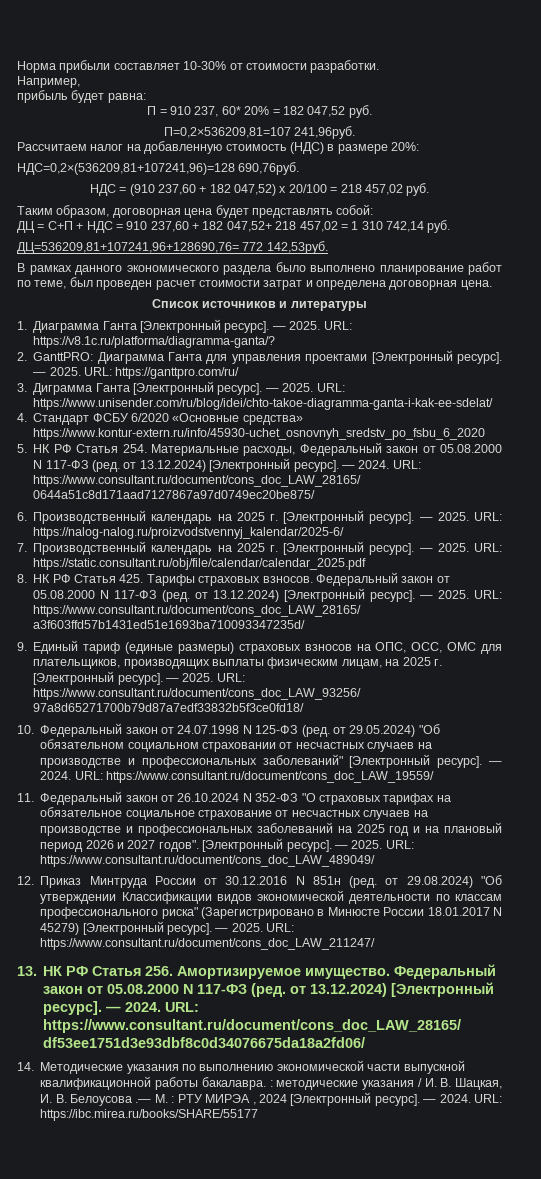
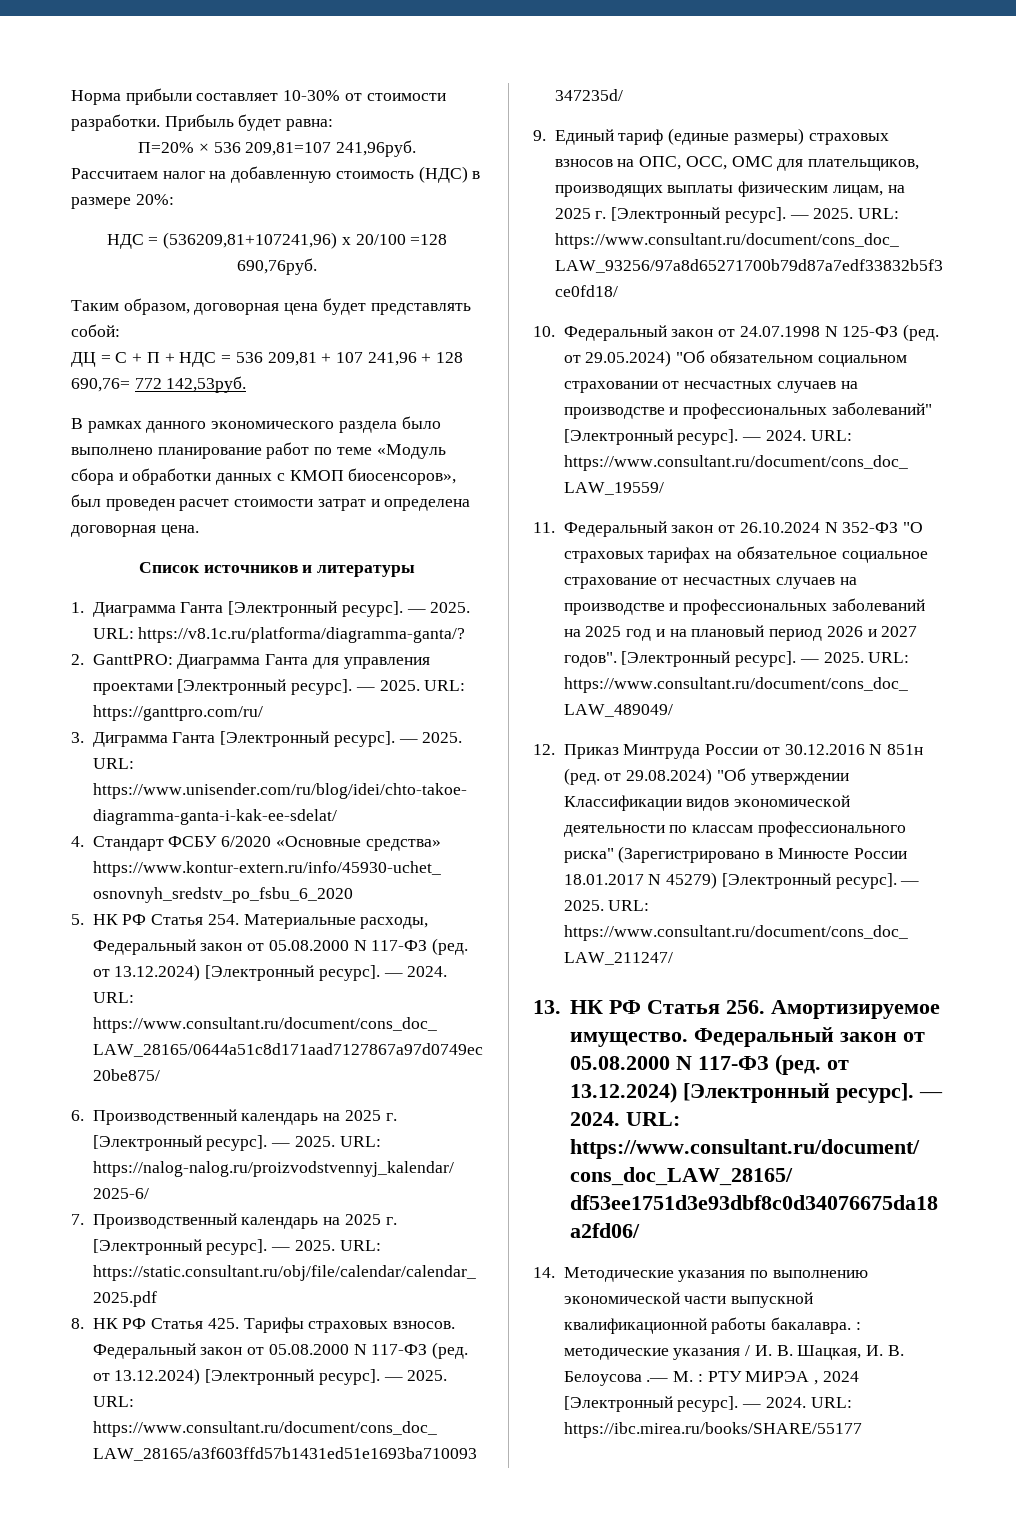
- Норма прибыли составляет 10-30% от стоимости разработки.
- Например,
- прибыль будет равна:
+ Норма прибыли составляет 10-30% от стоимости разработки. Прибыль будет равна:
- П = 910 237, 60* 20% = 182 047,52 руб.
- П=0,2×536209,81=107 241,96руб.
+ П=20% × 536 209,81=107 241,96руб.
- НДС=0,2×(536209,81+107241,96)=128 690,76руб.
- НДС = (910 237,60 + 182 047,52) х 20/100 = 218 457,02 руб.
+ НДС = (536209,81+107241,96) х 20/100 =128 690,76руб.
- ДЦ = С+П + НДС = 910 237,60 + 182 047,52+ 218 457,02 = 1 310 742,14 руб.
- ДЦ=536209,81+107241,96+128690,76= 772 142,53руб.
+ ДЦ = С + П + НДС = 536 209,81 + 107 241,96 + 128 690,76= 772 142,53руб.
- В рамках данного экономического раздела было выполнено планирование работ по теме, был проведен расчет стоимости затрат и определена договорная цена.
+ В рамках данного экономического раздела было выполнено планирование работ по теме «Модуль сбора и обработки данных с КМОП биосенсоров», был проведен расчет стоимости затрат и определена договорная цена.

